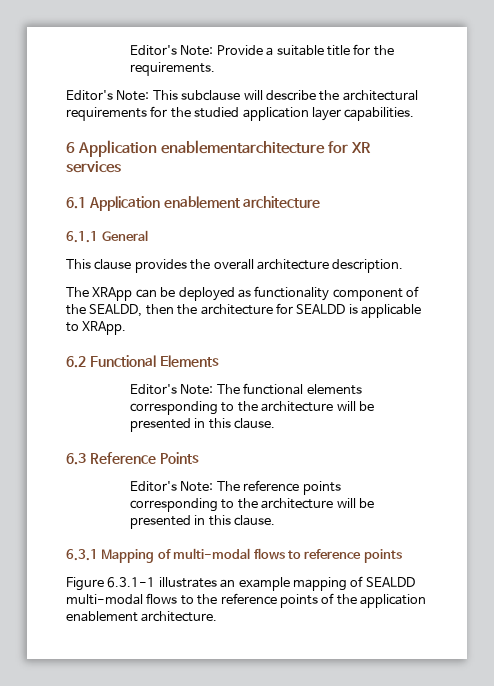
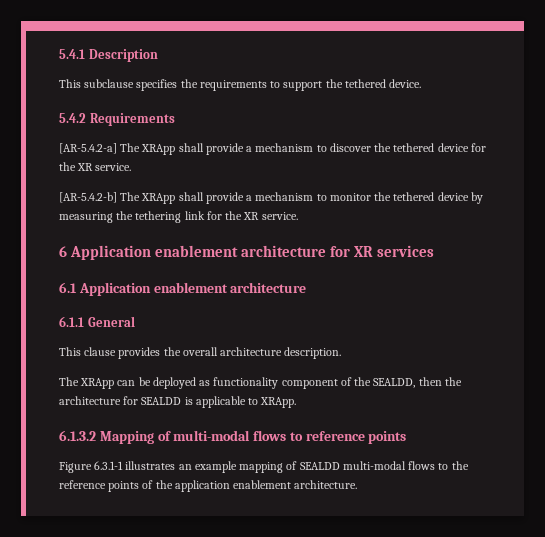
- Editor's Note: Provide a suitable title for the requirements.
- Editor's Note: This subclause will describe the architectural requirements for the studied application layer capabilities.
+ 5.4.1 Description
+ This subclause specifies the requirements to support the tethered device.
+ 5.4.2 Requirements
+ [AR-5.4.2-a] The XRApp shall provide a mechanism to discover the tethered device for the XR service.
+ [AR-5.4.2-b] The XRApp shall provide a mechanism to monitor the tethered device by measuring the tethering link for the XR service.
- 6 Application enablementarchitecture for XR services
+ 6 Application enablement architecture for XR services
- 6.2 Functional Elements
- Editor's Note: The functional elements corresponding to the architecture will be presented in this clause.
- 6.3 Reference Points
- Editor's Note: The reference points corresponding to the architecture will be presented in this clause.
- 6.3.1 Mapping of multi-modal flows to reference points
+ 6.1.3.2 Mapping of multi-modal flows to reference points

